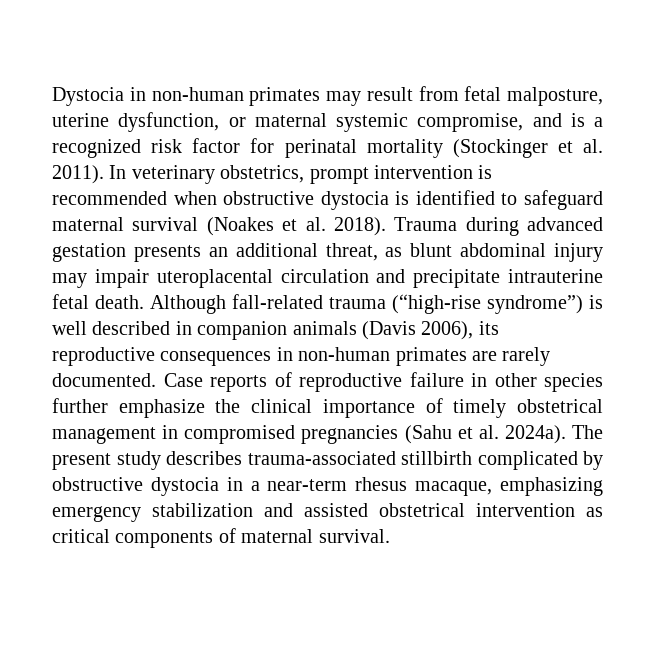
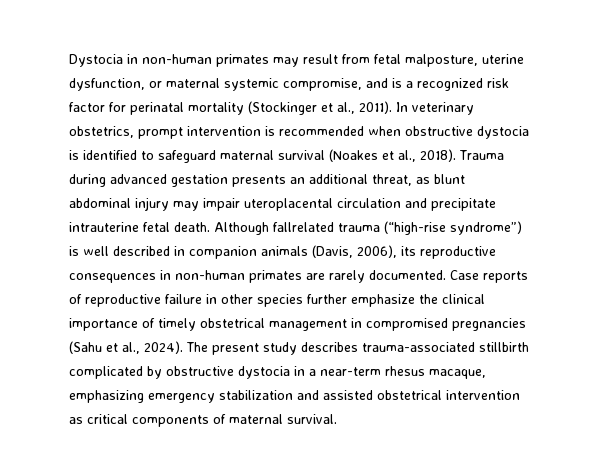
- Dystocia in non-human primates may result from fetal malposture, uterine dysfunction, or maternal systemic compromise, and is a recognized risk factor for perinatal mortality (Stockinger et al. 2011).
+ Dystocia in non-human primates may result from fetal malposture, uterine dysfunction, or maternal systemic compromise, and is a recognized risk factor for perinatal mortality (Stockinger et al., 2011).
- In veterinary obstetrics, prompt intervention is recommended when obstructive dystocia is identified to safeguard maternal survival (Noakes et al. 2018).
+ In veterinary obstetrics, prompt intervention is recommended when obstructive dystocia is identified to safeguard maternal survival (Noakes et al., 2018).
- Although fall-related trauma (“high-rise syndrome”) is well described in companion animals (Davis 2006), its reproductive consequences in non-human primates are rarely documented.
+ Although fallrelated trauma (“high-rise syndrome”) is well described in companion animals (Davis, 2006), its reproductive consequences in non-human primates are rarely documented.
- Case reports of reproductive failure in other species further emphasize the clinical importance of timely obstetrical management in compromised pregnancies (Sahu et al. 2024a).
+ Case reports of reproductive failure in other species further emphasize the clinical importance of timely obstetrical management in compromised pregnancies (Sahu et al., 2024).

